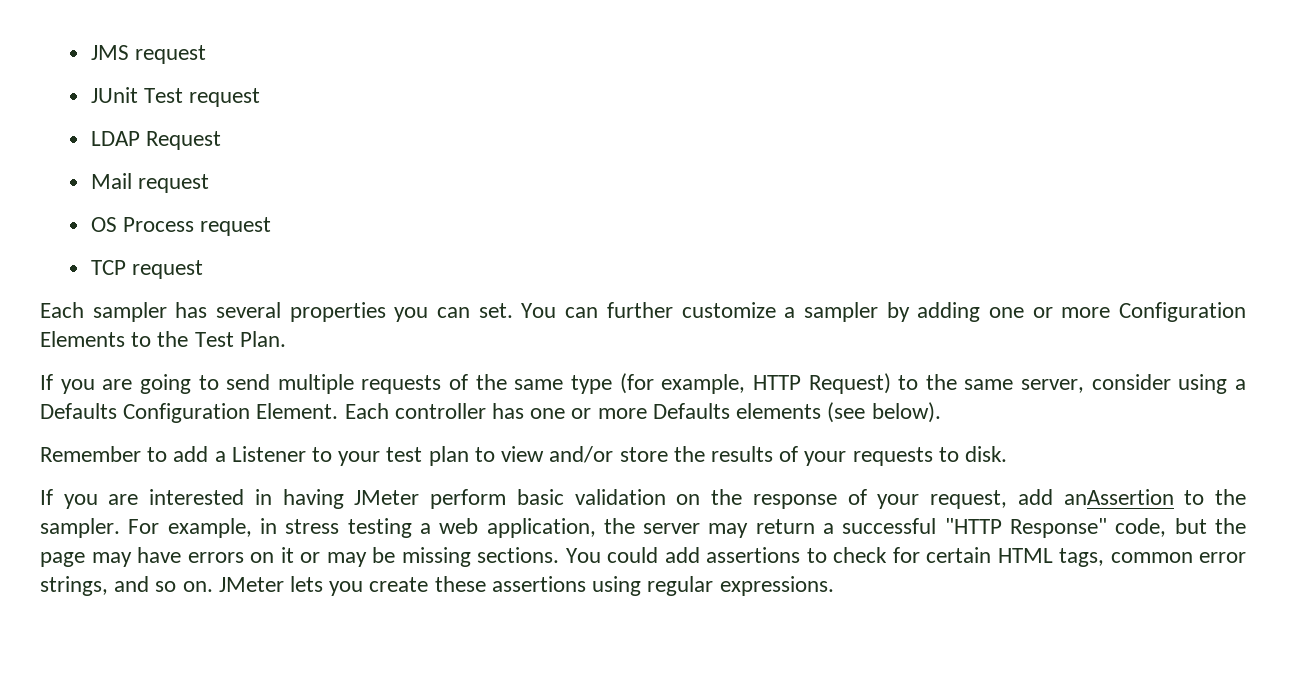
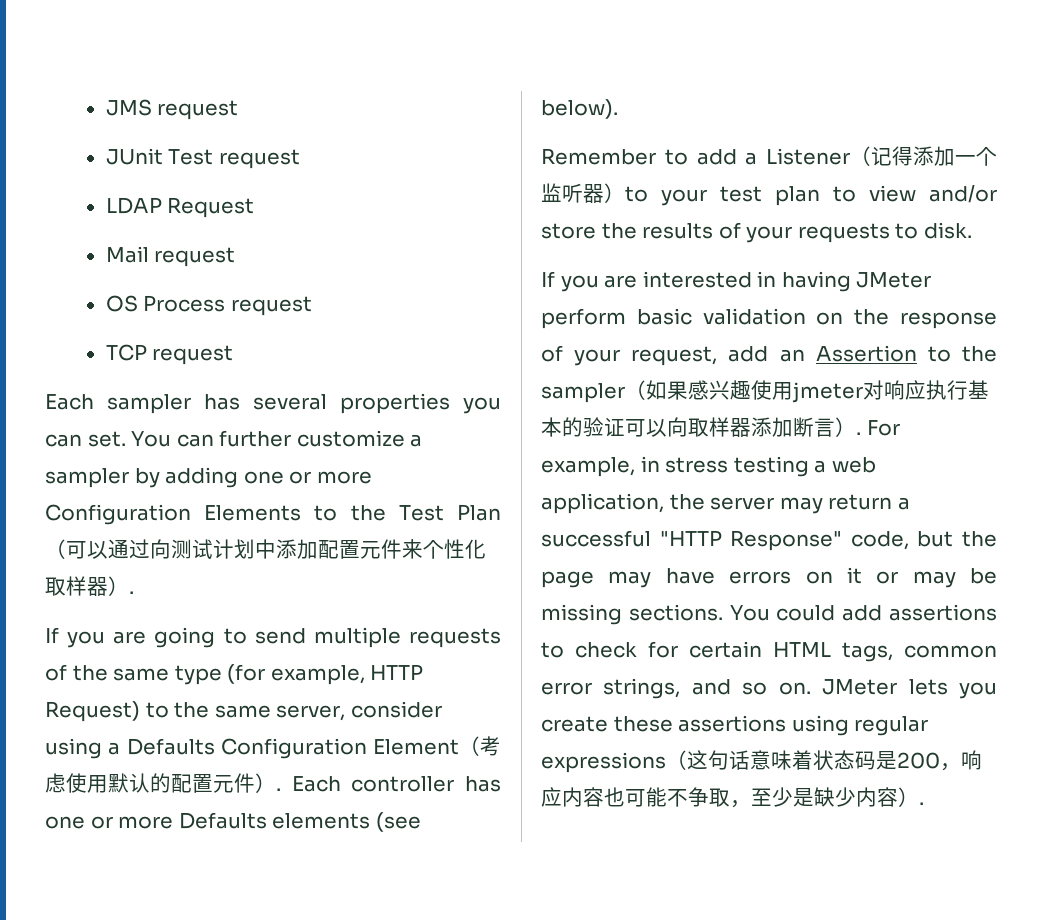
- You can further customize a sampler by adding one or more Configuration Elements to the Test Plan.
+ You can further customize a sampler by adding one or more Configuration Elements to the Test Plan（可以通过向测试计划中添加配置元件来个性化取样器）.
- If you are going to send multiple requests of the same type (for example, HTTP Request) to the same server, consider using a Defaults Configuration Element.
+ If you are going to send multiple requests of the same type (for example, HTTP Request) to the same server, consider using a Defaults Configuration Element（考虑使用默认的配置元件）.
- Remember to add a Listener to your test plan to view and/or store the results of your requests to disk.
+ Remember to add a Listener（记得添加一个监听器）to your test plan to view and/or store the results of your requests to disk.
- If you are interested in having JMeter perform basic validation on the response of your request, add anAssertion to the sampler.
+ If you are interested in having JMeter perform basic validation on the response of your request, add an Assertion to the sampler（如果感兴趣使用jmeter对响应执行基本的验证可以向取样器添加断言）.
- JMeter lets you create these assertions using regular expressions.
+ JMeter lets you create these assertions using regular expressions（这句话意味着状态码是200，响应内容也可能不争取，至少是缺少内容）.

